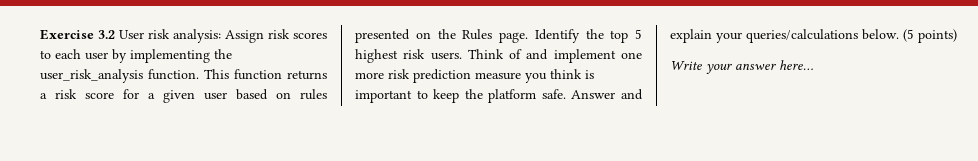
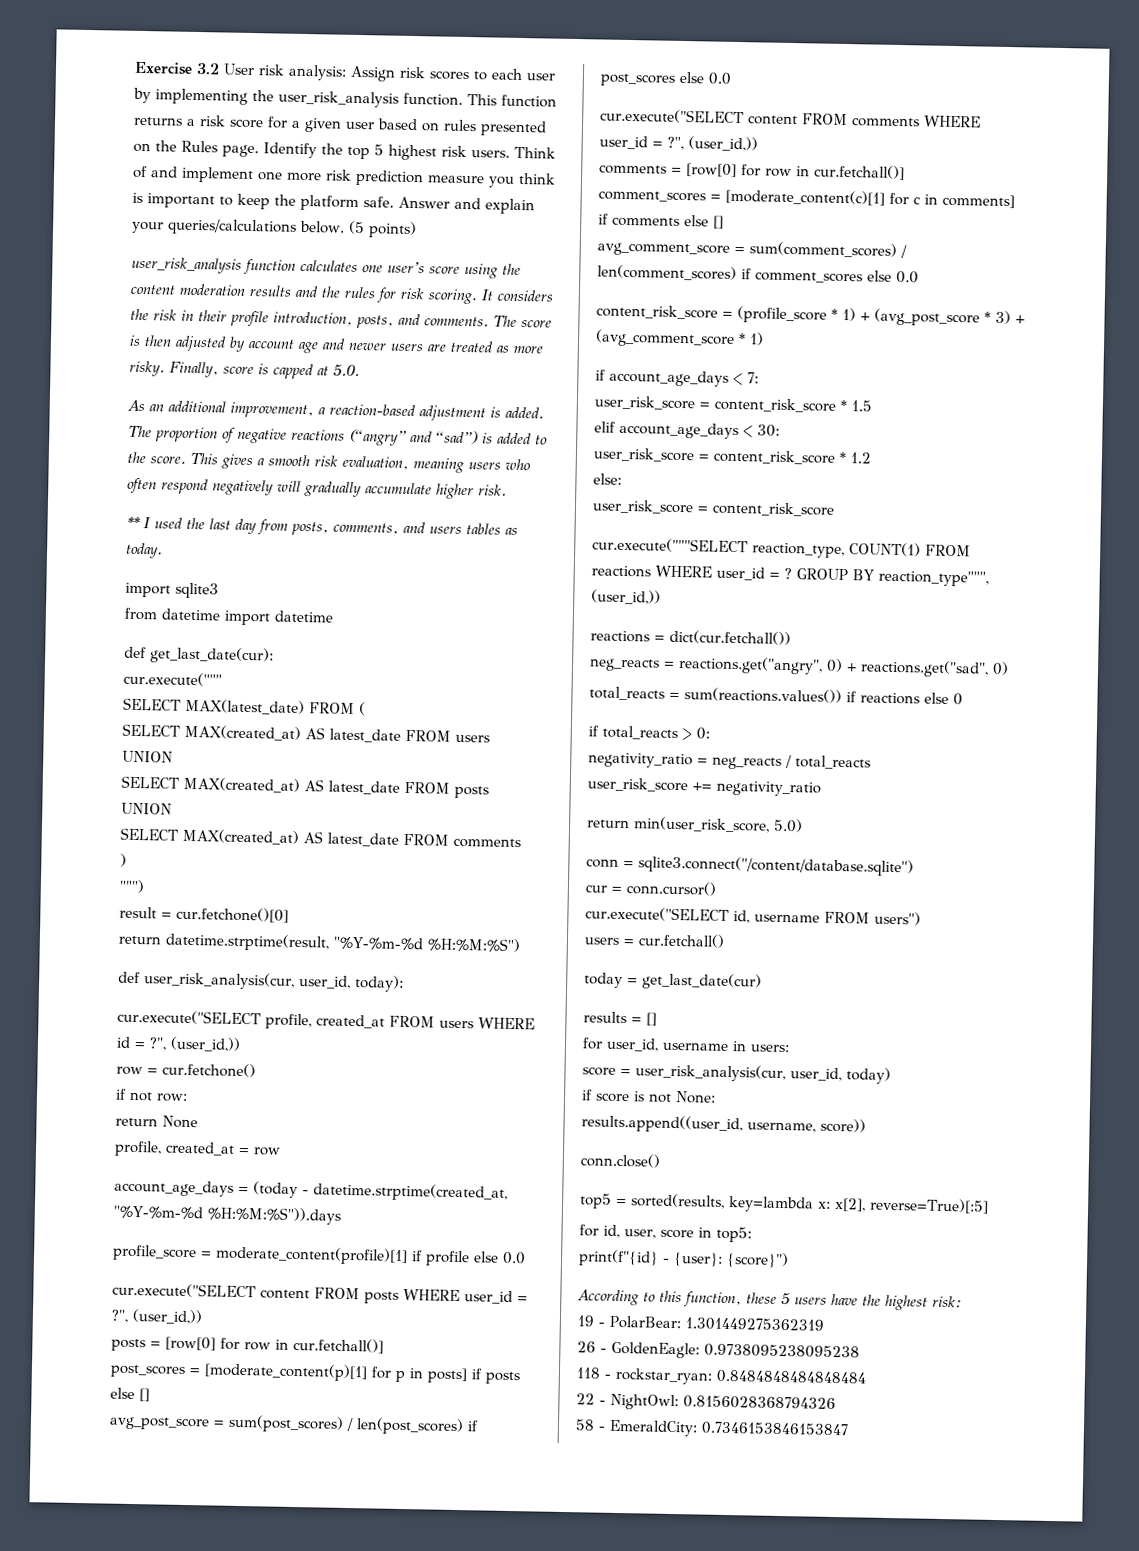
- Write your answer here…
+ user_risk_analysis function calculates one user’s score using the content moderation results and the rules for risk scoring. It considers the risk in their profile introduction, posts, and comments. The score is then adjusted by account age and newer users are treated as more risky. Finally, score is capped at 5.0.
+ As an additional improvement, a reaction-based adjustment is added. The proportion of negative reactions (“angry” and “sad”) is added to the score. This gives a smooth risk evaluation, meaning users who often respond negatively will gradually accumulate higher risk.
+ ** I used the last day from posts, comments, and users tables as today.
+ import sqlite3
+ from datetime import datetime
+ def get_last_date(cur):
+ cur.execute("""
+ SELECT MAX(latest_date) FROM (
+ SELECT MAX(created_at) AS latest_date FROM users
+ UNION
+ SELECT MAX(created_at) AS latest_date FROM posts
+ UNION
+ SELECT MAX(created_at) AS latest_date FROM comments
+ )
+ """)
+ result = cur.fetchone()[0]
+ return datetime.strptime(result, "%Y-%m-%d %H:%M:%S")
+ def user_risk_analysis(cur, user_id, today):
+ cur.execute("SELECT profile, created_at FROM users WHERE id = ?", (user_id,))
+ row = cur.fetchone()
+ if not row:
+ return None
+ profile, created_at = row
+ account_age_days = (today - datetime.strptime(created_at, "%Y-%m-%d %H:%M:%S")).days
+ profile_score = moderate_content(profile)[1] if profile else 0.0
+ cur.execute("SELECT content FROM posts WHERE user_id = ?", (user_id,))
+ posts = [row[0] for row in cur.fetchall()]
+ post_scores = [moderate_content(p)[1] for p in posts] if posts else []
+ avg_post_score = sum(post_scores) / len(post_scores) if post_scores else 0.0
+ cur.execute("SELECT content FROM comments WHERE user_id = ?", (user_id,))
+ comments = [row[0] for row in cur.fetchall()]
+ comment_scores = [moderate_content(c)[1] for c in comments] if comments else []
+ avg_comment_score = sum(comment_scores) / len(comment_scores) if comment_scores else 0.0
+ content_risk_score = (profile_score * 1) + (avg_post_score * 3) + (avg_comment_score * 1)
+ if account_age_days < 7:
+ user_risk_score = content_risk_score * 1.5
+ elif account_age_days < 30:
+ user_risk_score = content_risk_score * 1.2
+ else:
+ user_risk_score = content_risk_score
+ cur.execute("""SELECT reaction_type, COUNT(1) FROM reactions WHERE user_id = ? GROUP BY reaction_type""", (user_id,))
+ reactions = dict(cur.fetchall())
+ neg_reacts = reactions.get("angry", 0) + reactions.get("sad", 0)
+ total_reacts = sum(reactions.values()) if reactions else 0
+ if total_reacts > 0:
+ negativity_ratio = neg_reacts / total_reacts
+ user_risk_score += negativity_ratio
+ return min(user_risk_score, 5.0)
+ conn = sqlite3.connect("/content/database.sqlite")
+ cur = conn.cursor()
+ cur.execute("SELECT id, username FROM users")
+ users = cur.fetchall()
+ today = get_last_date(cur)
+ results = []
+ for user_id, username in users:
+ score = user_risk_analysis(cur, user_id, today)
+ if score is not None:
+ results.append((user_id, username, score))
+ conn.close()
+ top5 = sorted(results, key=lambda x: x[2], reverse=True)[:5]
+ for id, user, score in top5:
+ print(f"{id} - {user}: {score}")
+ According to this function, these 5 users have the highest risk:
+ 19 - PolarBear: 1.301449275362319
+ 26 - GoldenEagle: 0.9738095238095238
+ 118 - rockstar_ryan: 0.8484848484848484
+ 22 - NightOwl: 0.8156028368794326
+ 58 - EmeraldCity: 0.7346153846153847

